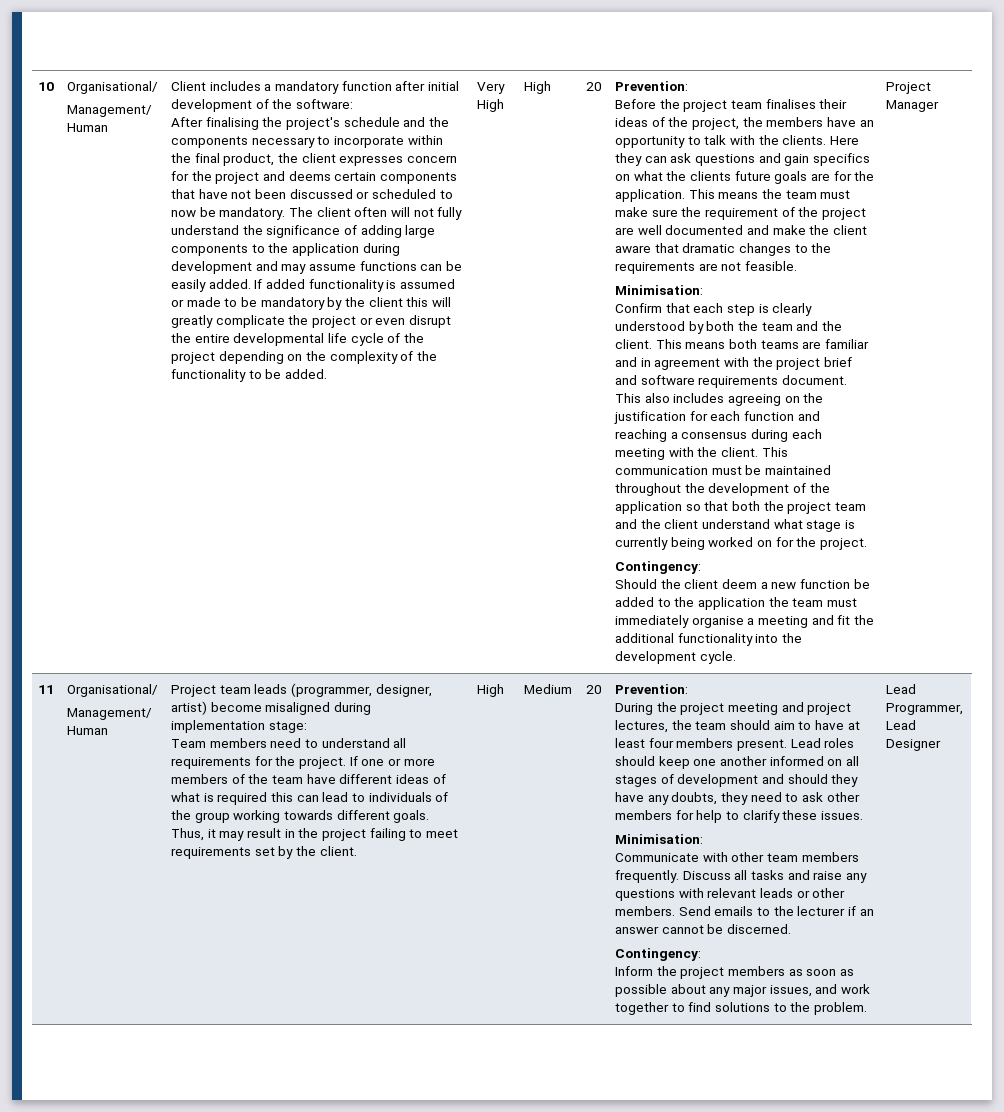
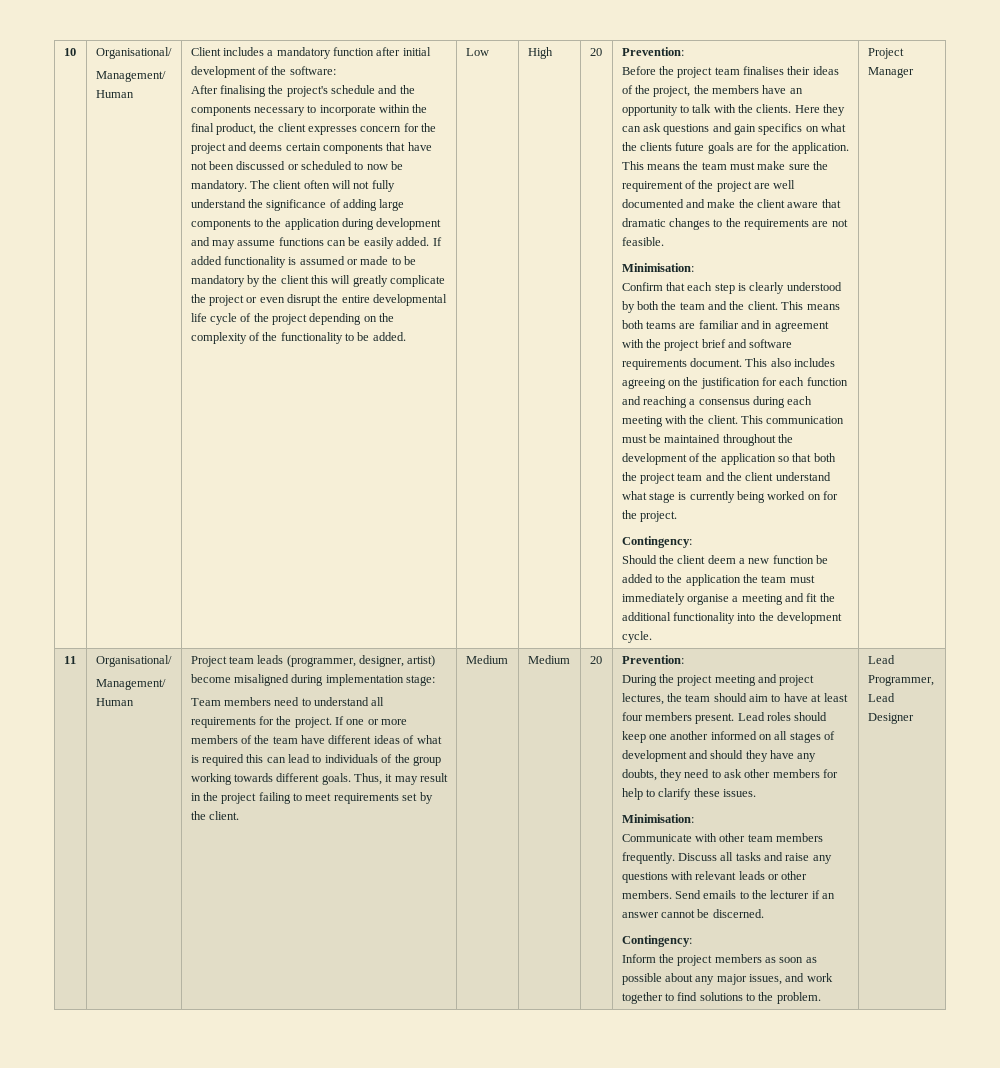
- Very High
+ Low
- Thus, it may result in the project failing to meet requirements set by the client. | High
+ Thus, it may result in the project failing to meet requirements set by the client. | Medium

